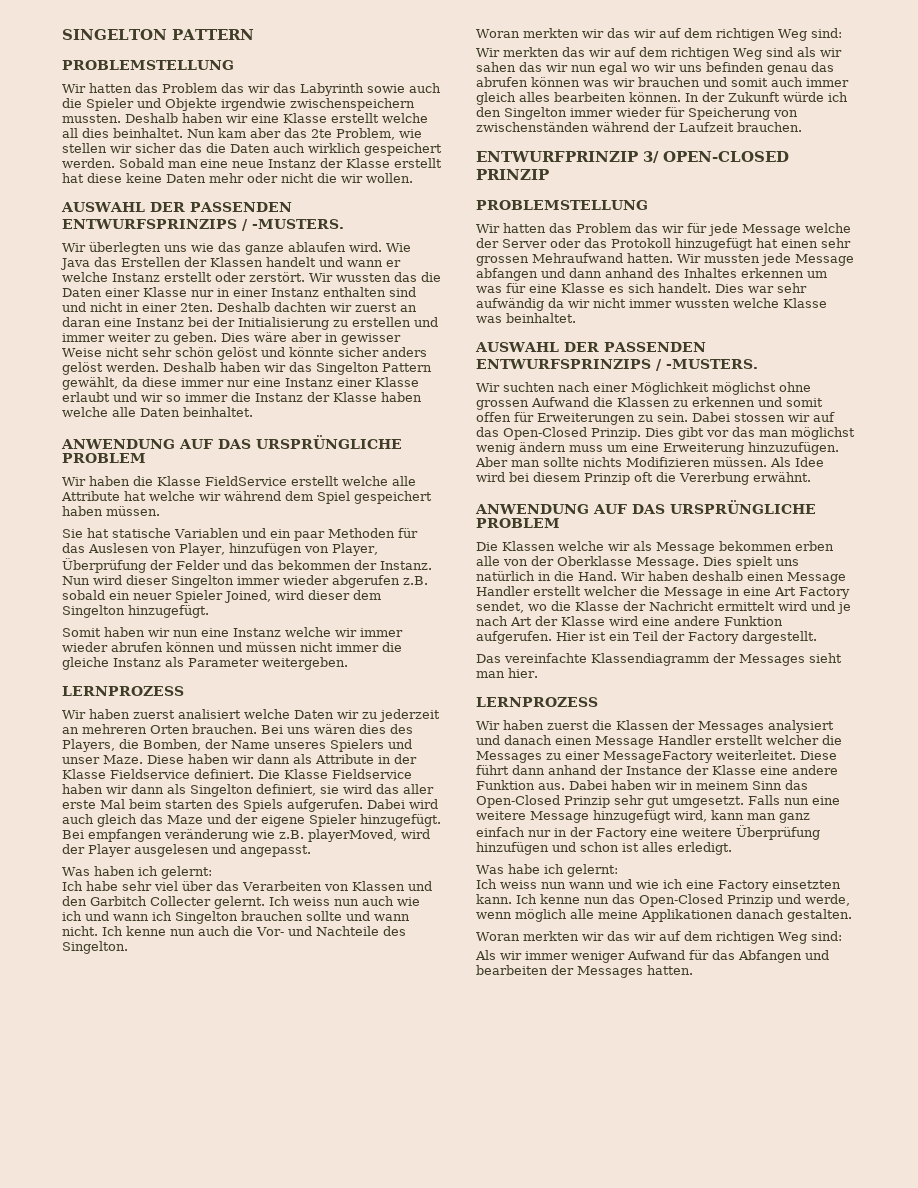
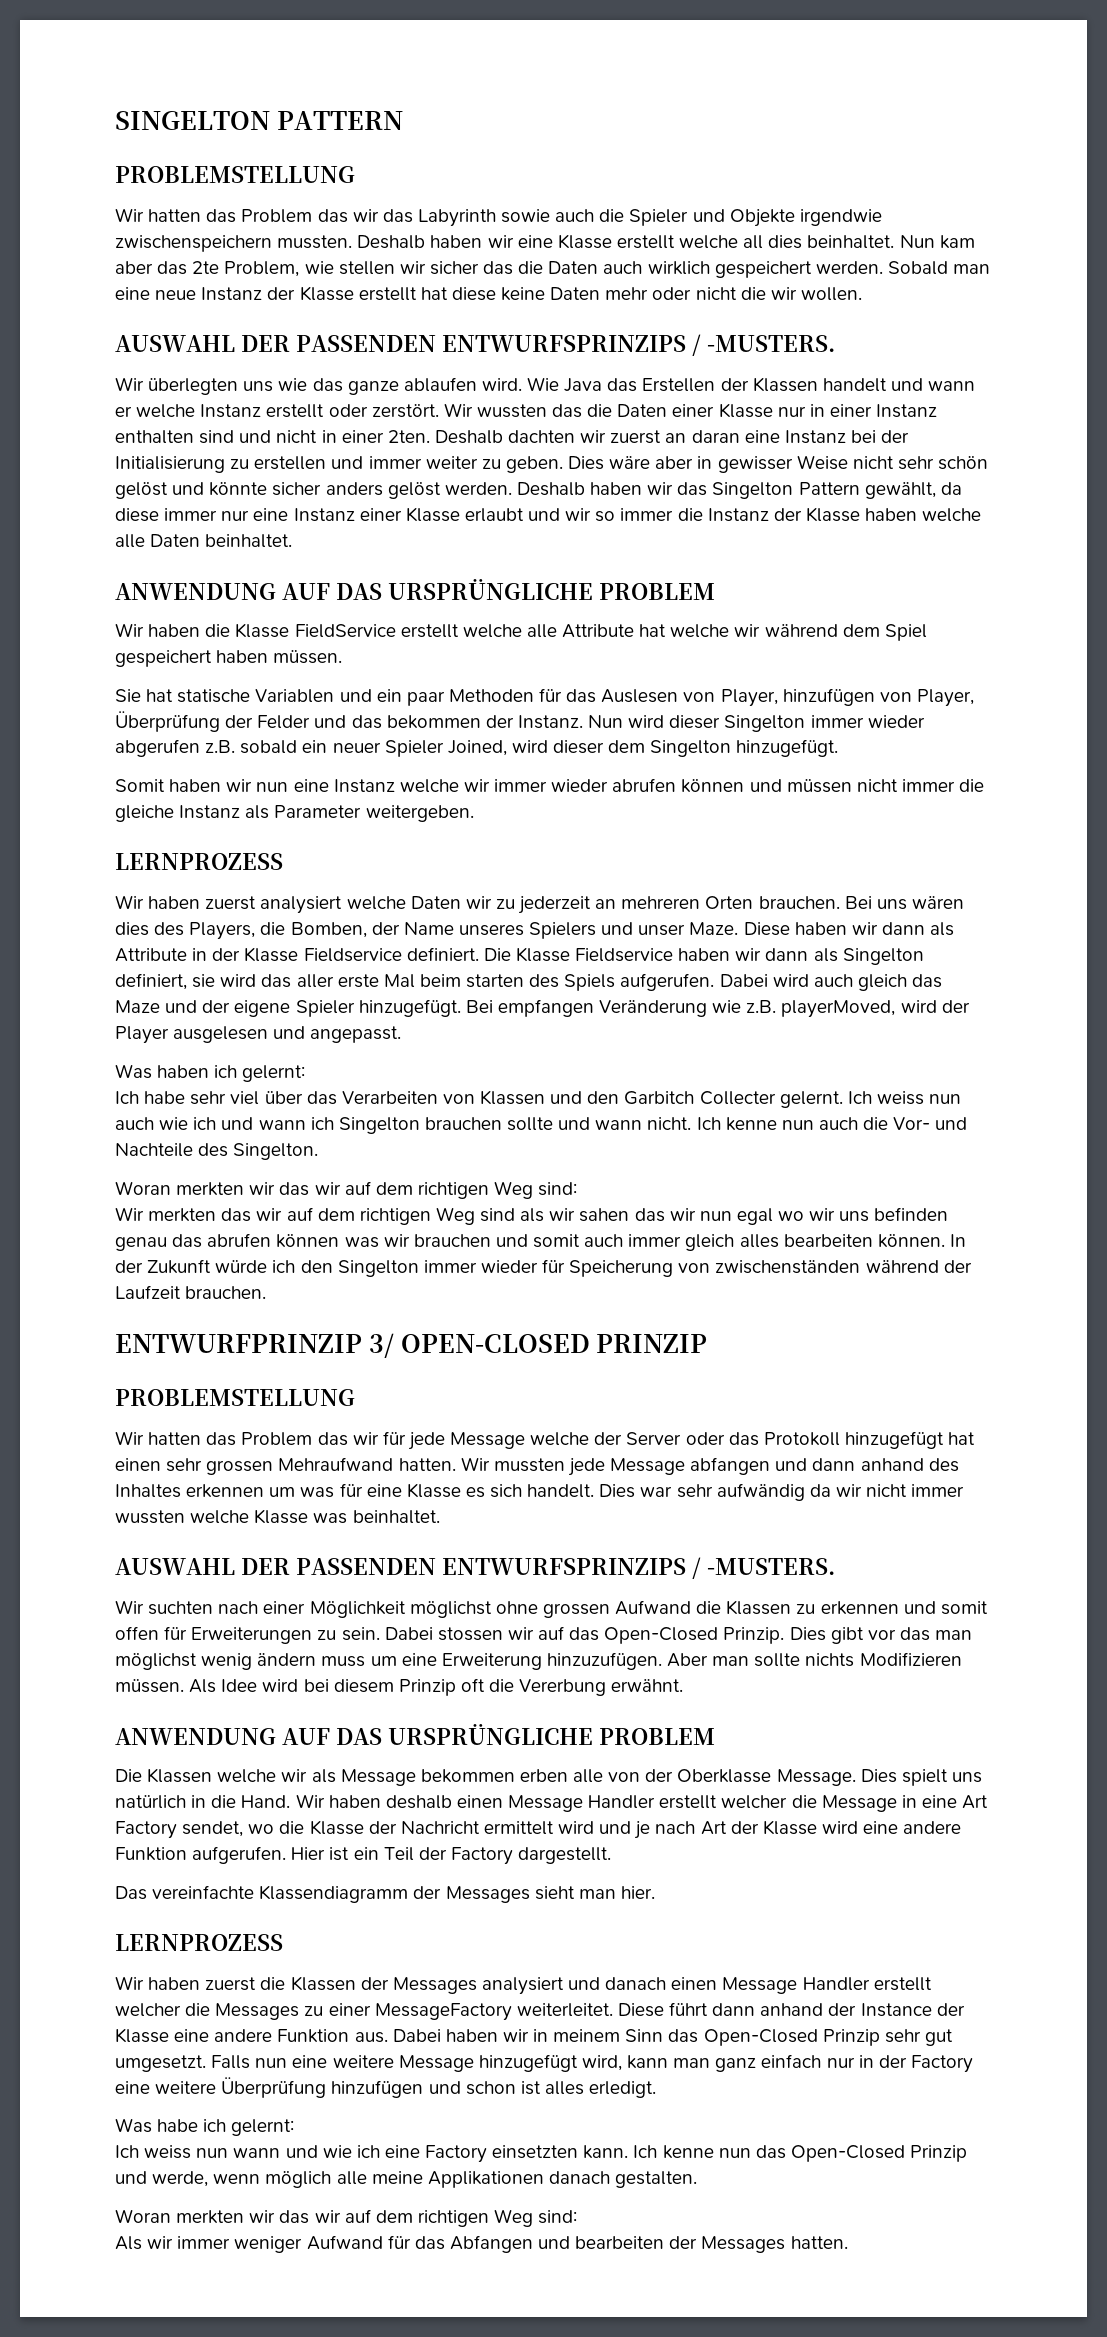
- Wir haben zuerst analisiert welche Daten wir zu jederzeit an mehreren Orten brauchen.
+ Wir haben zuerst analysiert welche Daten wir zu jederzeit an mehreren Orten brauchen.
- Bei empfangen veränderung wie z.B. playerMoved, wird der Player ausgelesen und angepasst.
+ Bei empfangen Veränderung wie z.B. playerMoved, wird der Player ausgelesen und angepasst.

